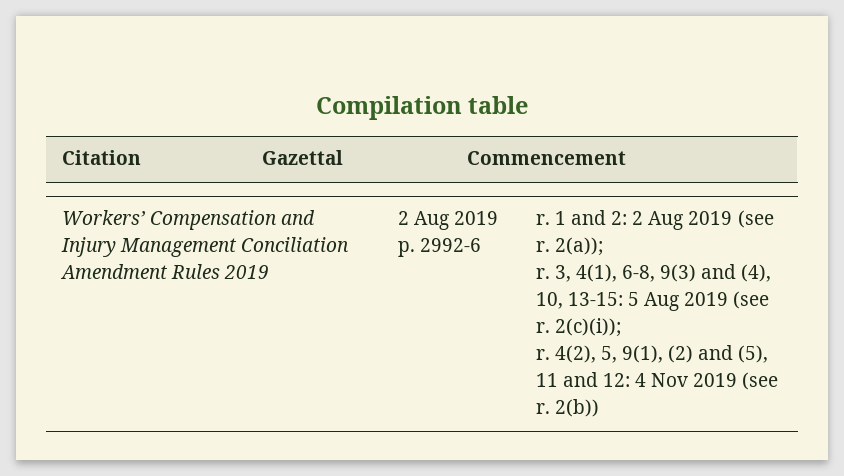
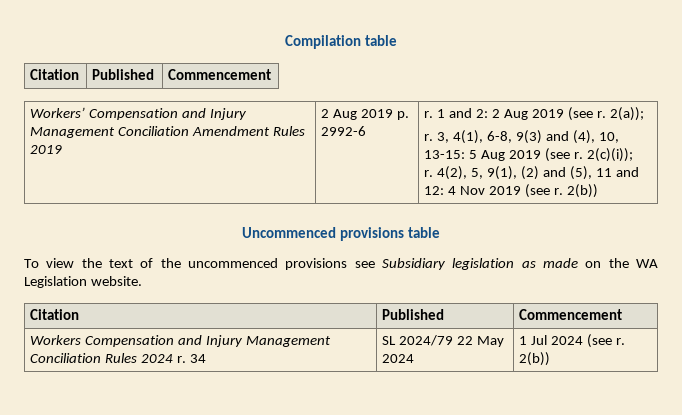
  Compilation table
- Citation | Gazettal | Commencement
+ Citation | Published | Commencement
+ Uncommenced provisions table
+ To view the text of the uncommenced provisions see Subsidiary legislation as made on the WA Legislation website.
+ Citation | Published | Commencement
+ Workers Compensation and Injury Management Conciliation Rules 2024 r. 34 | SL 2024/79 22 May 2024 | 1 Jul 2024 (see r. 2(b))

